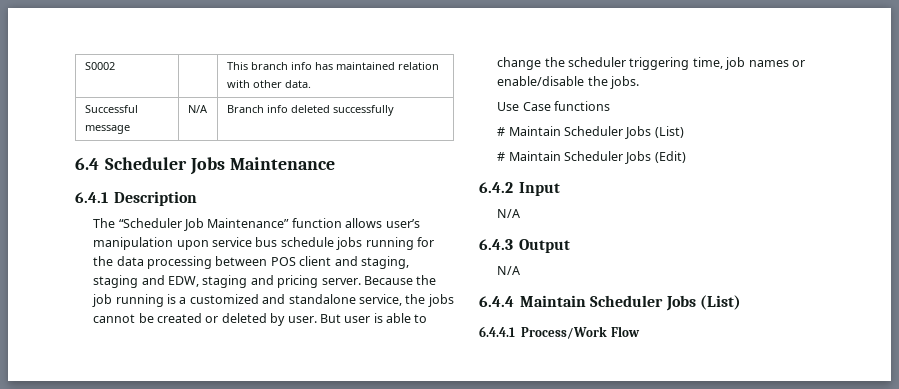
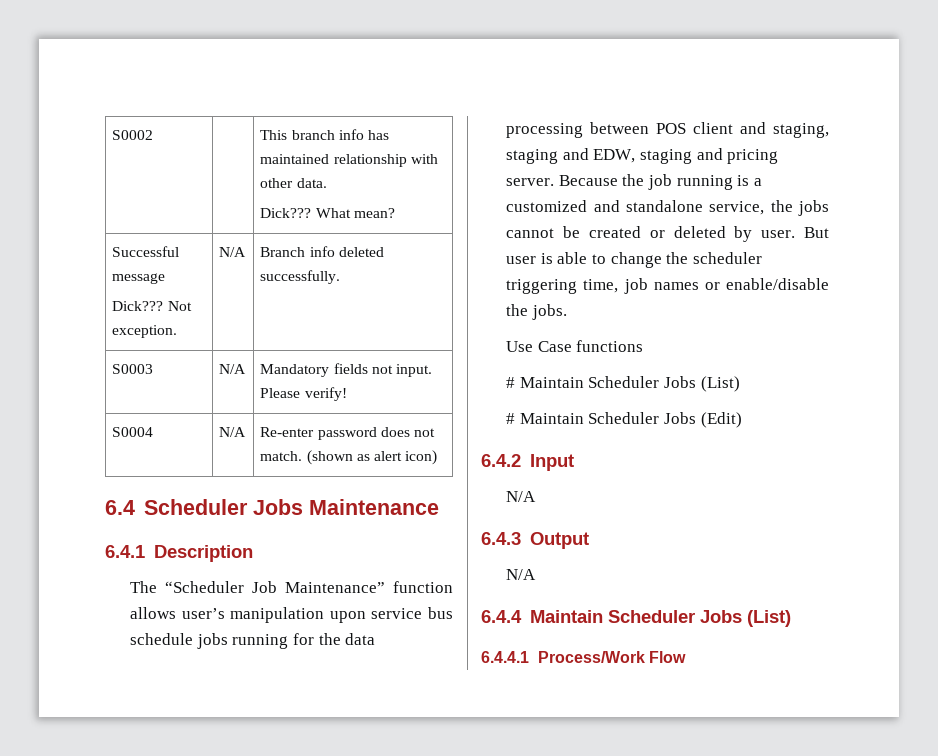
- S0002 | | This branch info has maintained relation with other data.
+ S0002 | | This branch info has maintained relationship with other data.
+ Dick??? What mean?
- Successful message | N/A | Branch info deleted successfully
+ Successful message
+ Dick??? Not exception. | N/A | Branch info deleted successfully.
+ S0003 | N/A | Mandatory fields not input. Please verify!
+ S0004 | N/A | Re-enter password does not match. (shown as alert icon)

